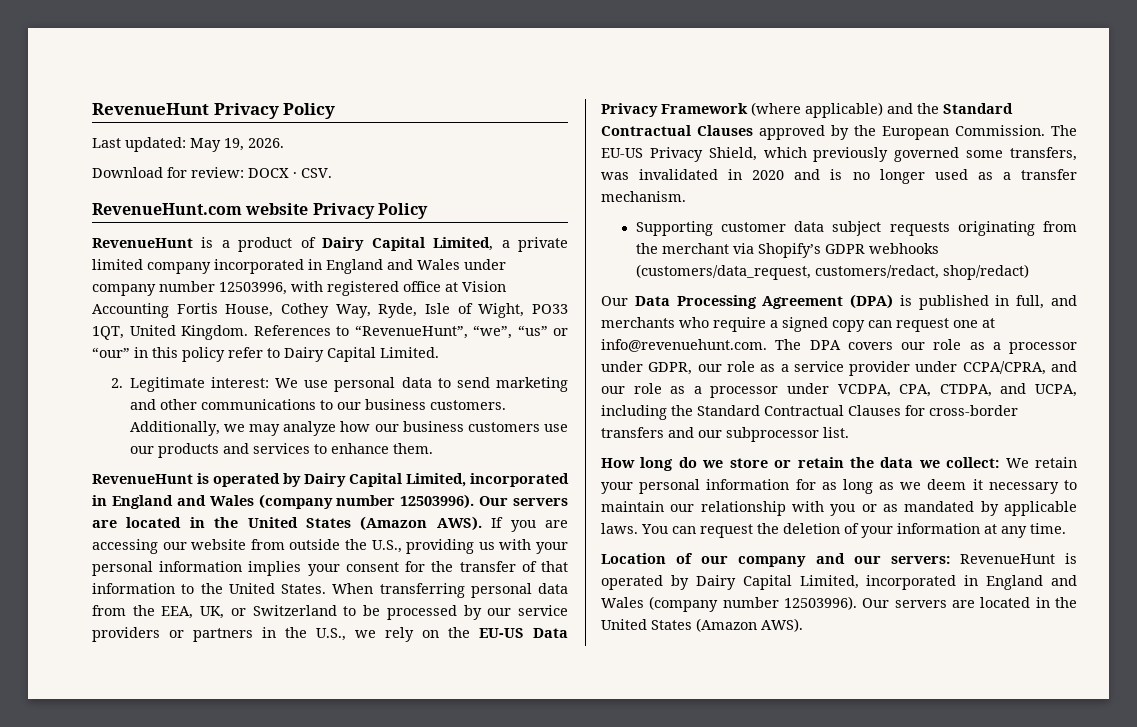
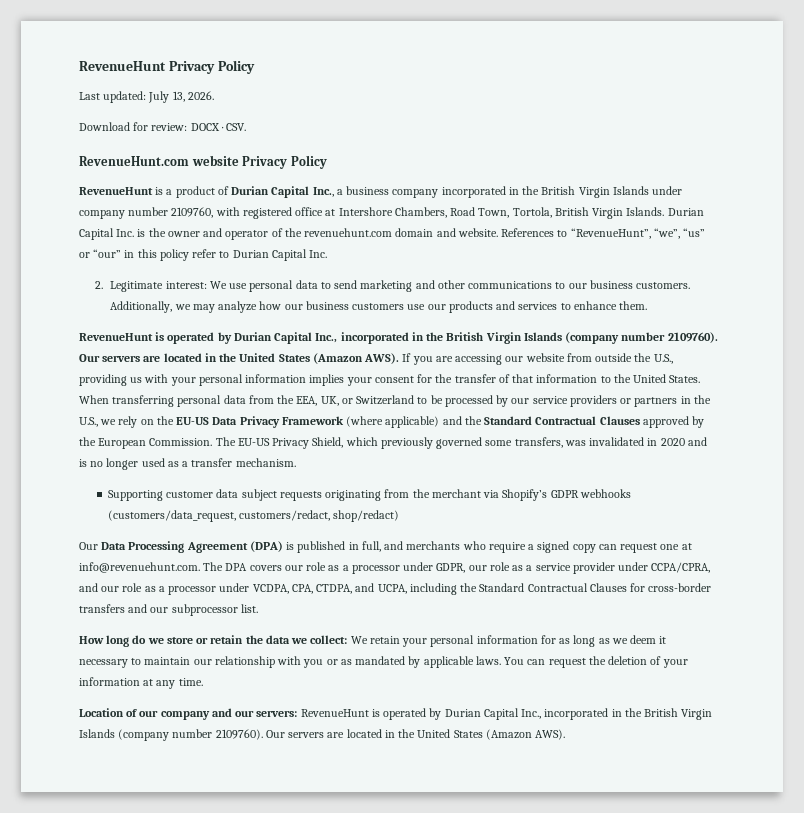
- Last updated: May 19, 2026.
+ Last updated: July 13, 2026.
- RevenueHunt is a product of Dairy Capital Limited, a private limited company incorporated in England and Wales under company number 12503996, with registered office at Vision Accounting Fortis House, Cothey Way, Ryde, Isle of Wight, PO33 1QT, United Kingdom.
+ RevenueHunt is a product of Durian Capital Inc., a business company incorporated in the British Virgin Islands under company number 2109760, with registered office at Intershore Chambers, Road Town, Tortola, British Virgin Islands. Durian Capital Inc. is the owner and operator of the revenuehunt.com domain and website.
- References to “RevenueHunt”, “we”, “us” or “our” in this policy refer to Dairy Capital Limited.
+ References to “RevenueHunt”, “we”, “us” or “our” in this policy refer to Durian Capital Inc.
  Additionally, we may analyze how our business customers use our products and services to enhance them.
- RevenueHunt is operated by Dairy Capital Limited, incorporated in England and Wales (company number 12503996).
+ RevenueHunt is operated by Durian Capital Inc., incorporated in the British Virgin Islands (company number 2109760).
- Location of our company and our servers: RevenueHunt is operated by Dairy Capital Limited, incorporated in England and Wales (company number 12503996).
+ Location of our company and our servers: RevenueHunt is operated by Durian Capital Inc., incorporated in the British Virgin Islands (company number 2109760).

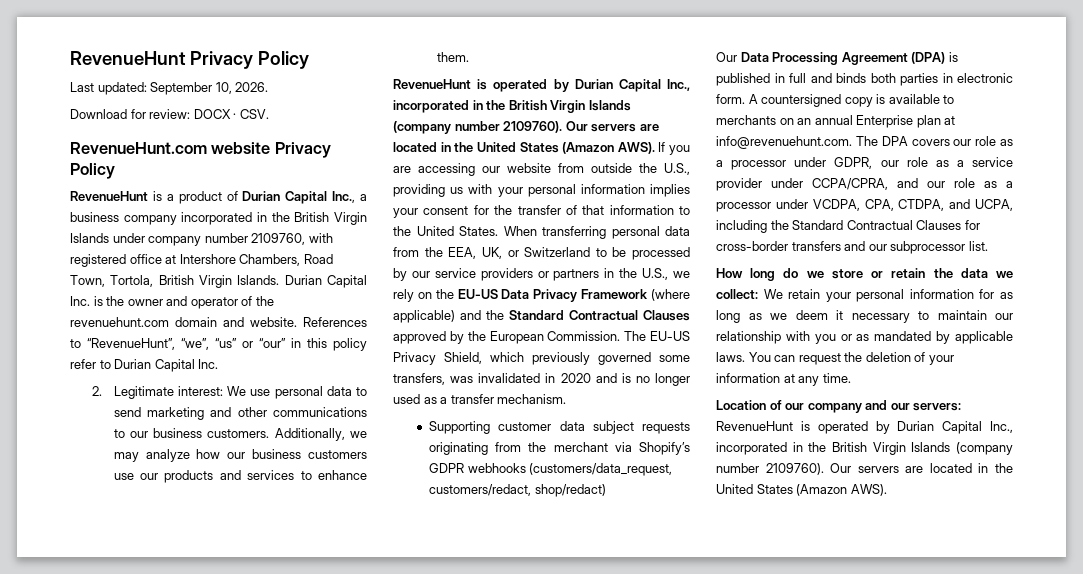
- Last updated: July 13, 2026.
+ Last updated: September 10, 2026.
- Our Data Processing Agreement (DPA) is published in full, and merchants who require a signed copy can request one at info@revenuehunt.com. The DPA covers our role as a processor under GDPR, our role as a service provider under CCPA/CPRA, and our role as a processor under VCDPA, CPA, CTDPA, and UCPA, including the Standard Contractual Clauses for cross-border transfers and our subprocessor list.
+ Our Data Processing Agreement (DPA) is published in full and binds both parties in electronic form. A countersigned copy is available to merchants on an annual Enterprise plan at info@revenuehunt.com. The DPA covers our role as a processor under GDPR, our role as a service provider under CCPA/CPRA, and our role as a processor under VCDPA, CPA, CTDPA, and UCPA, including the Standard Contractual Clauses for cross-border transfers and our subprocessor list.

